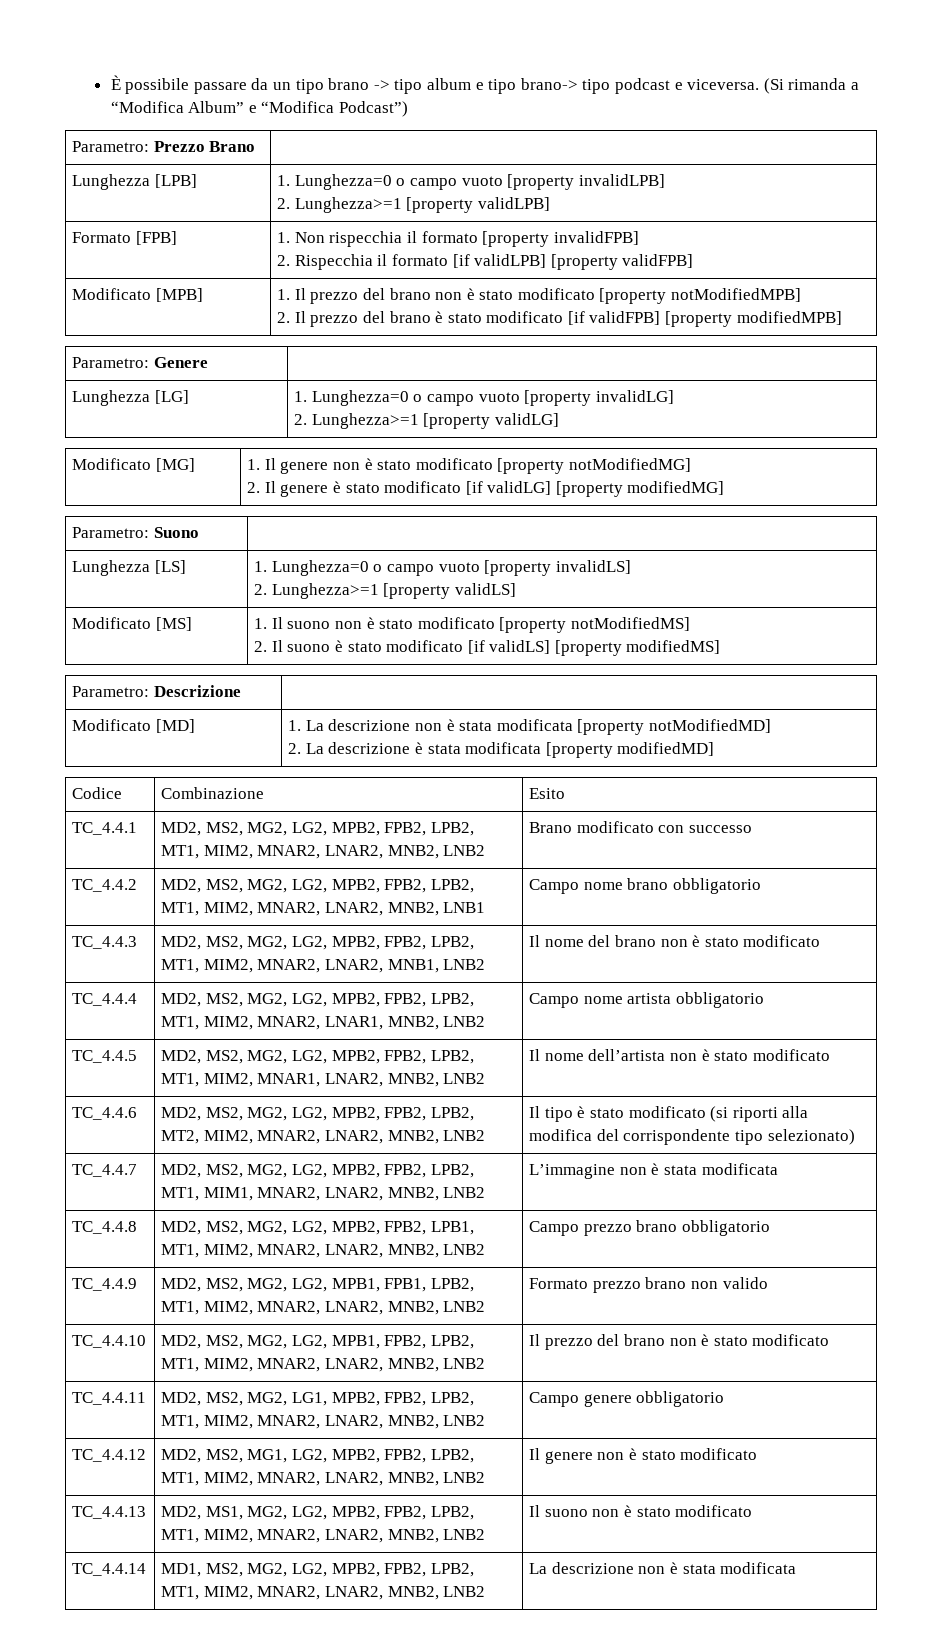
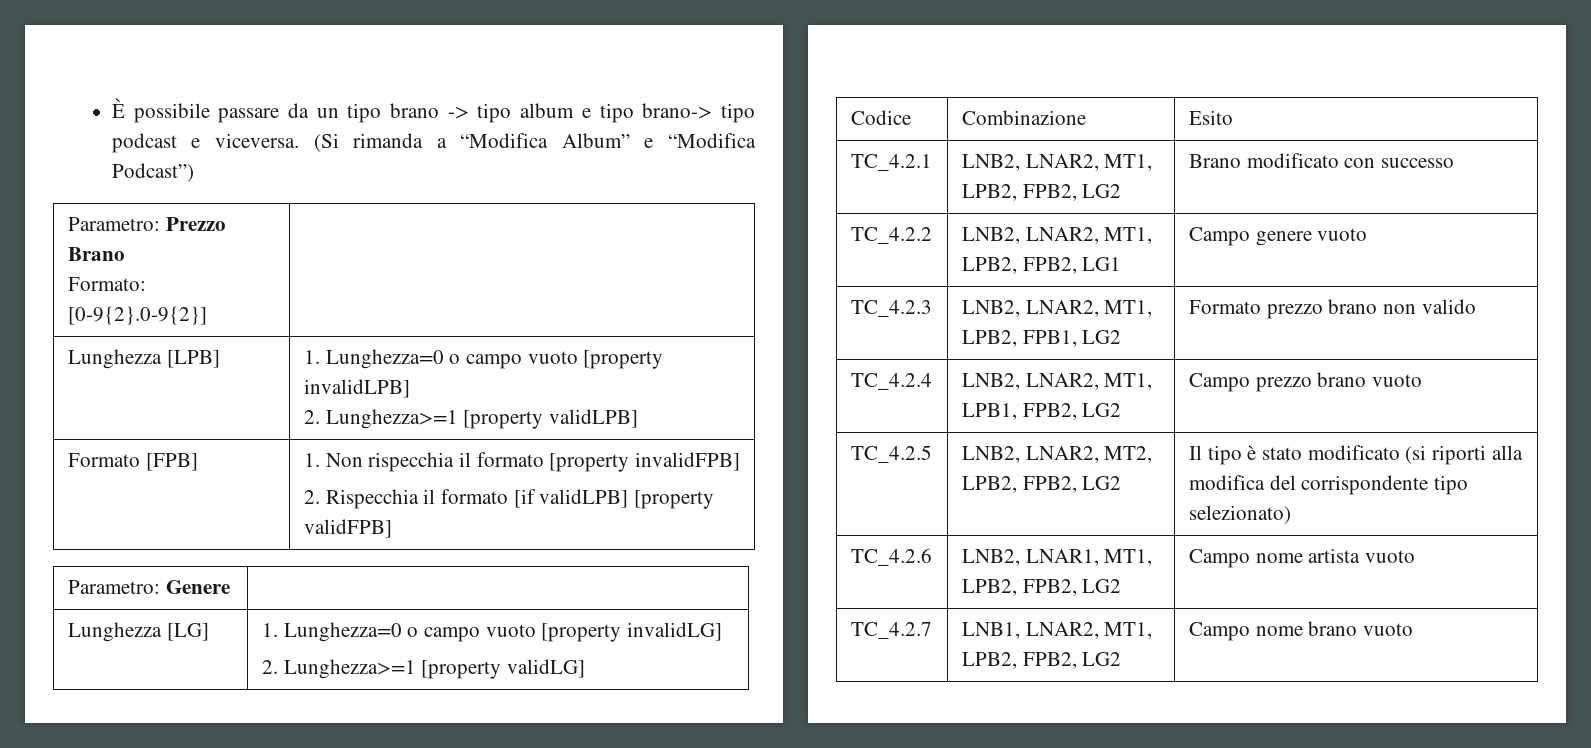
- Parametro: Prezzo Brano |
+ Parametro: Prezzo Brano
+ Formato: [0-9{2}.0-9{2}] |
- Modificato [MPB] | 1. Il prezzo del brano non è stato modificato [property notModifiedMPB]
- 2. Il prezzo del brano è stato modificato [if validFPB] [property modifiedMPB]
- Modificato [MG] | 1. Il genere non è stato modificato [property notModifiedMG]
- 2. Il genere è stato modificato [if validLG] [property modifiedMG]
- Parametro: Suono |
- Lunghezza [LS] | 1. Lunghezza=0 o campo vuoto [property invalidLS]
- 2. Lunghezza>=1 [property validLS]
- Modificato [MS] | 1. Il suono non è stato modificato [property notModifiedMS]
- 2. Il suono è stato modificato [if validLS] [property modifiedMS]
- Parametro: Descrizione |
- Modificato [MD] | 1. La descrizione non è stata modificata [property notModifiedMD]
- 2. La descrizione è stata modificata [property modifiedMD]
  Codice | Combinazione | Esito
- TC_4.4.1 | MD2, MS2, MG2, LG2, MPB2, FPB2, LPB2, MT1, MIM2, MNAR2, LNAR2, MNB2, LNB2 | Brano modificato con successo
- TC_4.4.2 | MD2, MS2, MG2, LG2, MPB2, FPB2, LPB2, MT1, MIM2, MNAR2, LNAR2, MNB2, LNB1 | Campo nome brano obbligatorio
- TC_4.4.3 | MD2, MS2, MG2, LG2, MPB2, FPB2, LPB2, MT1, MIM2, MNAR2, LNAR2, MNB1, LNB2 | Il nome del brano non è stato modificato
- TC_4.4.4 | MD2, MS2, MG2, LG2, MPB2, FPB2, LPB2, MT1, MIM2, MNAR2, LNAR1, MNB2, LNB2 | Campo nome artista obbligatorio
- TC_4.4.5 | MD2, MS2, MG2, LG2, MPB2, FPB2, LPB2, MT1, MIM2, MNAR1, LNAR2, MNB2, LNB2 | Il nome dell’artista non è stato modificato
- TC_4.4.6 | MD2, MS2, MG2, LG2, MPB2, FPB2, LPB2, MT2, MIM2, MNAR2, LNAR2, MNB2, LNB2 | Il tipo è stato modificato (si riporti alla modifica del corrispondente tipo selezionato)
+ TC_4.2.1 | LNB2, LNAR2, MT1, LPB2, FPB2, LG2 | Brano modificato con successo
+ TC_4.2.2 | LNB2, LNAR2, MT1, LPB2, FPB2, LG1 | Campo genere vuoto
+ TC_4.2.3 | LNB2, LNAR2, MT1, LPB2, FPB1, LG2 | Formato prezzo brano non valido
+ TC_4.2.4 | LNB2, LNAR2, MT1, LPB1, FPB2, LG2 | Campo prezzo brano vuoto
+ TC_4.2.5 | LNB2, LNAR2, MT2, LPB2, FPB2, LG2 | Il tipo è stato modificato (si riporti alla modifica del corrispondente tipo selezionato)
- TC_4.4.7 | MD2, MS2, MG2, LG2, MPB2, FPB2, LPB2, MT1, MIM1, MNAR2, LNAR2, MNB2, LNB2 | L’immagine non è stata modificata
- TC_4.4.8 | MD2, MS2, MG2, LG2, MPB2, FPB2, LPB1, MT1, MIM2, MNAR2, LNAR2, MNB2, LNB2 | Campo prezzo brano obbligatorio
- TC_4.4.9 | MD2, MS2, MG2, LG2, MPB1, FPB1, LPB2, MT1, MIM2, MNAR2, LNAR2, MNB2, LNB2 | Formato prezzo brano non valido
- TC_4.4.10 | MD2, MS2, MG2, LG2, MPB1, FPB2, LPB2, MT1, MIM2, MNAR2, LNAR2, MNB2, LNB2 | Il prezzo del brano non è stato modificato
- TC_4.4.11 | MD2, MS2, MG2, LG1, MPB2, FPB2, LPB2, MT1, MIM2, MNAR2, LNAR2, MNB2, LNB2 | Campo genere obbligatorio
- TC_4.4.12 | MD2, MS2, MG1, LG2, MPB2, FPB2, LPB2, MT1, MIM2, MNAR2, LNAR2, MNB2, LNB2 | Il genere non è stato modificato
- TC_4.4.13 | MD2, MS1, MG2, LG2, MPB2, FPB2, LPB2, MT1, MIM2, MNAR2, LNAR2, MNB2, LNB2 | Il suono non è stato modificato
- TC_4.4.14 | MD1, MS2, MG2, LG2, MPB2, FPB2, LPB2, MT1, MIM2, MNAR2, LNAR2, MNB2, LNB2 | La descrizione non è stata modificata
+ TC_4.2.6 | LNB2, LNAR1, MT1, LPB2, FPB2, LG2 | Campo nome artista vuoto
+ TC_4.2.7 | LNB1, LNAR2, MT1, LPB2, FPB2, LG2 | Campo nome brano vuoto

